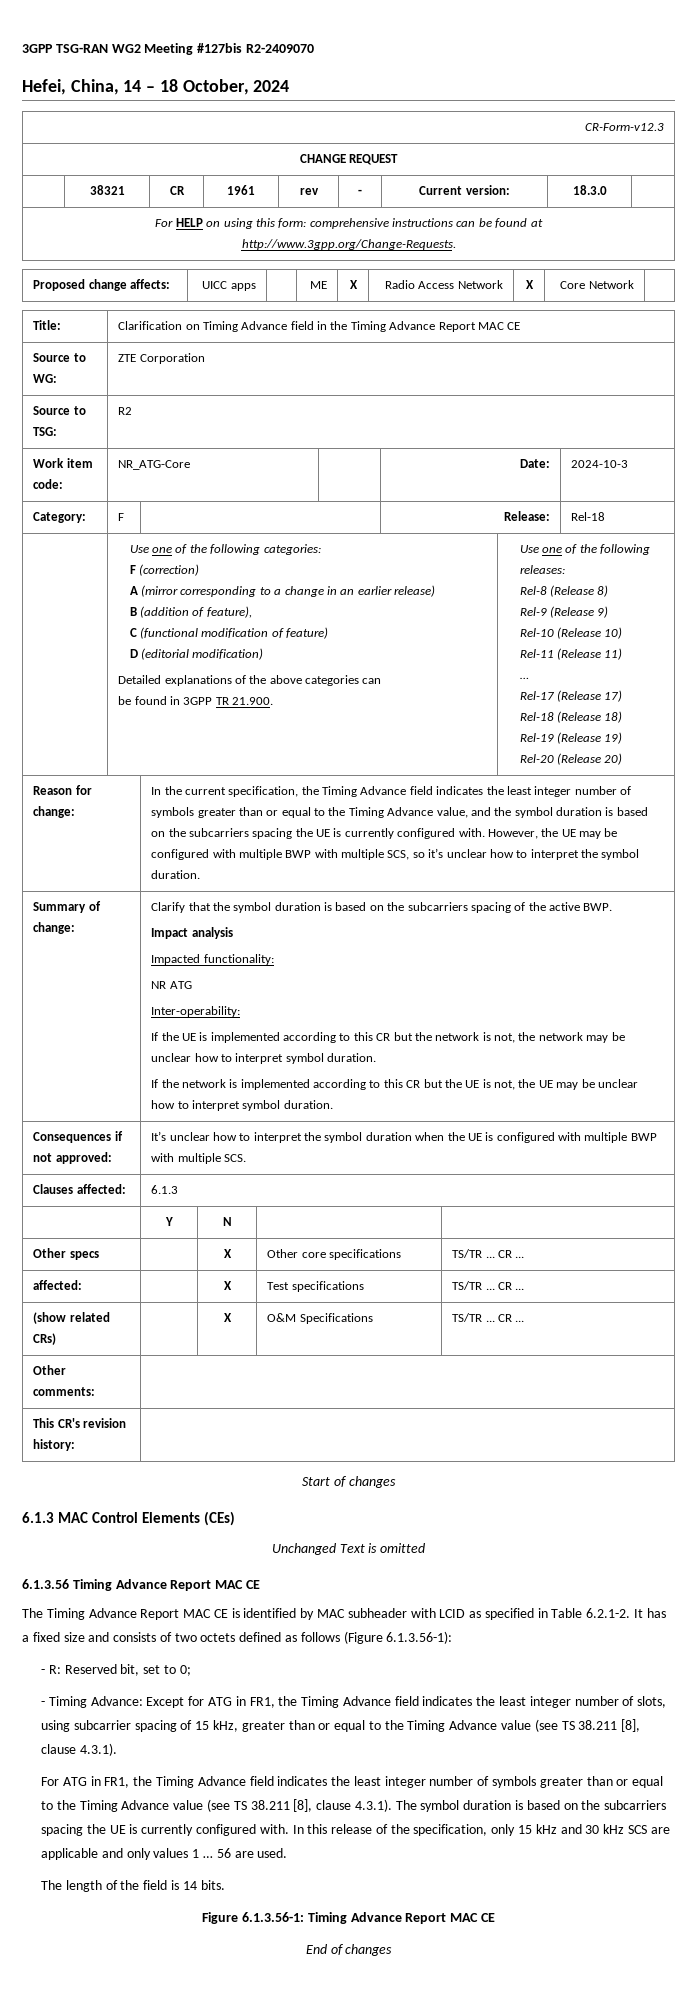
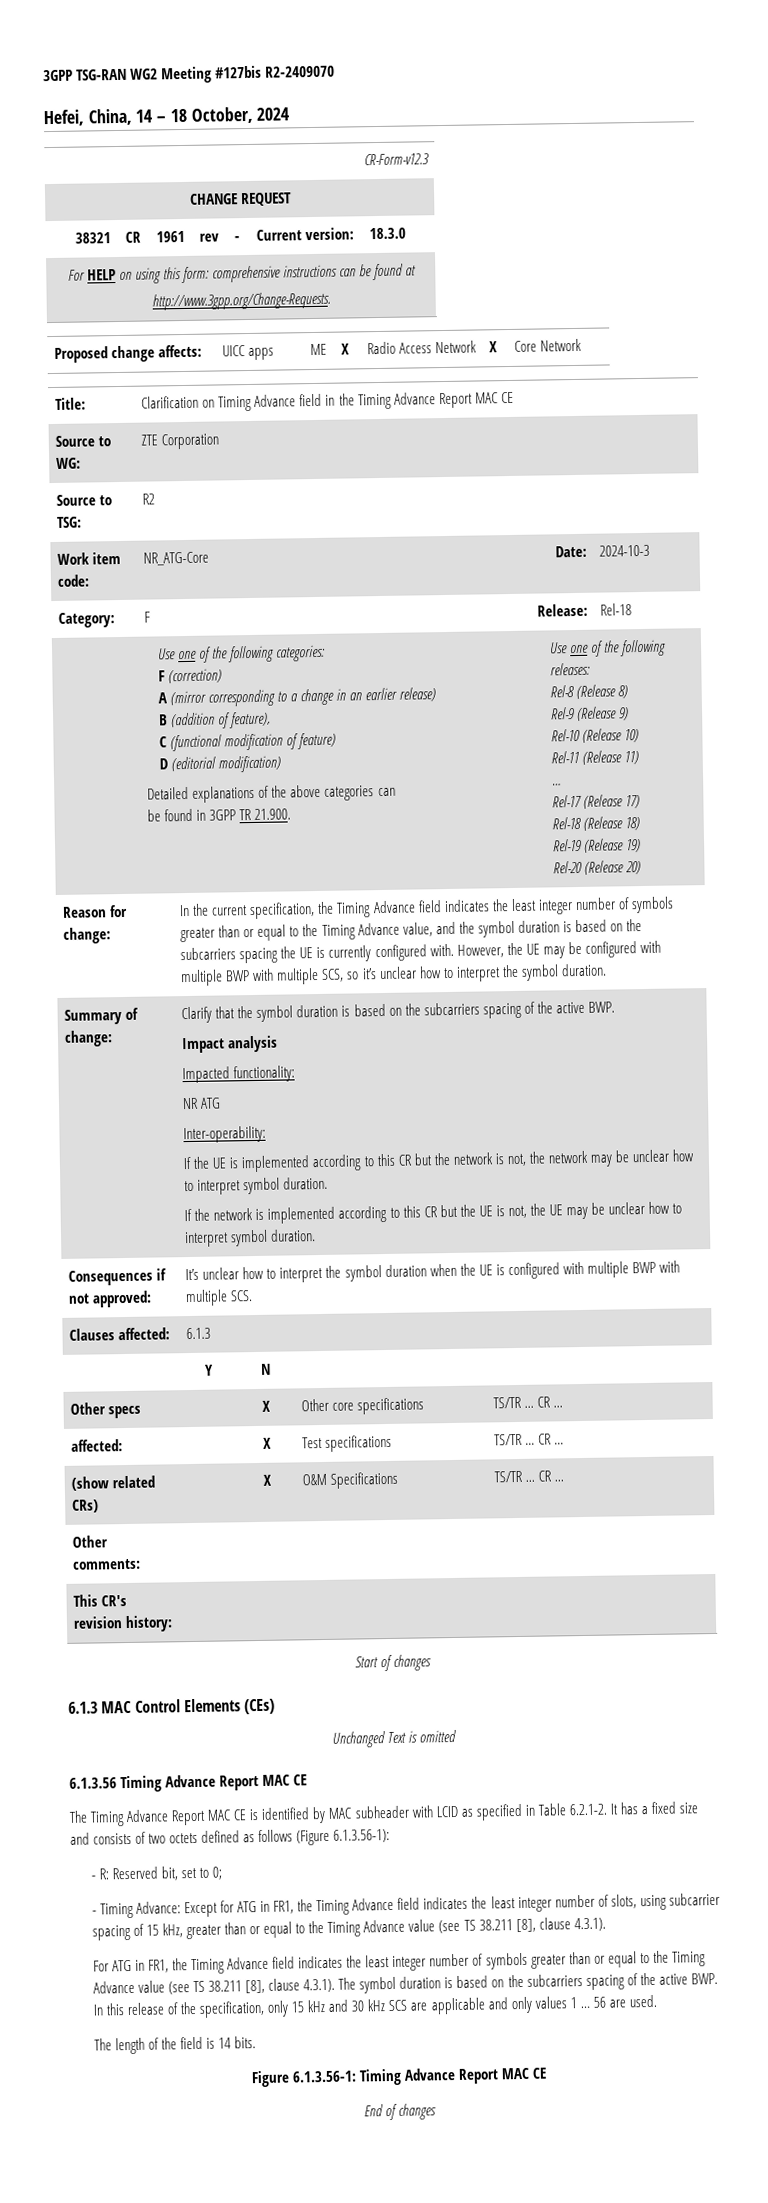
- For ATG in FR1, the Timing Advance field indicates the least integer number of symbols greater than or equal to the Timing Advance value (see TS 38.211 [8], clause 4.3.1). The symbol duration is based on the subcarriers spacing the UE is currently configured with. In this release of the specification, only 15 kHz and 30 kHz SCS are applicable and only values 1 …
+ For ATG in FR1, the Timing Advance field indicates the least integer number of symbols greater than or equal to the Timing Advance value (see TS 38.211 [8], clause 4.3.1). The symbol duration is based on the subcarriers spacing of the active BWP. In this release of the specification, only 15 kHz and 30 kHz SCS are applicable and only values 1 …

